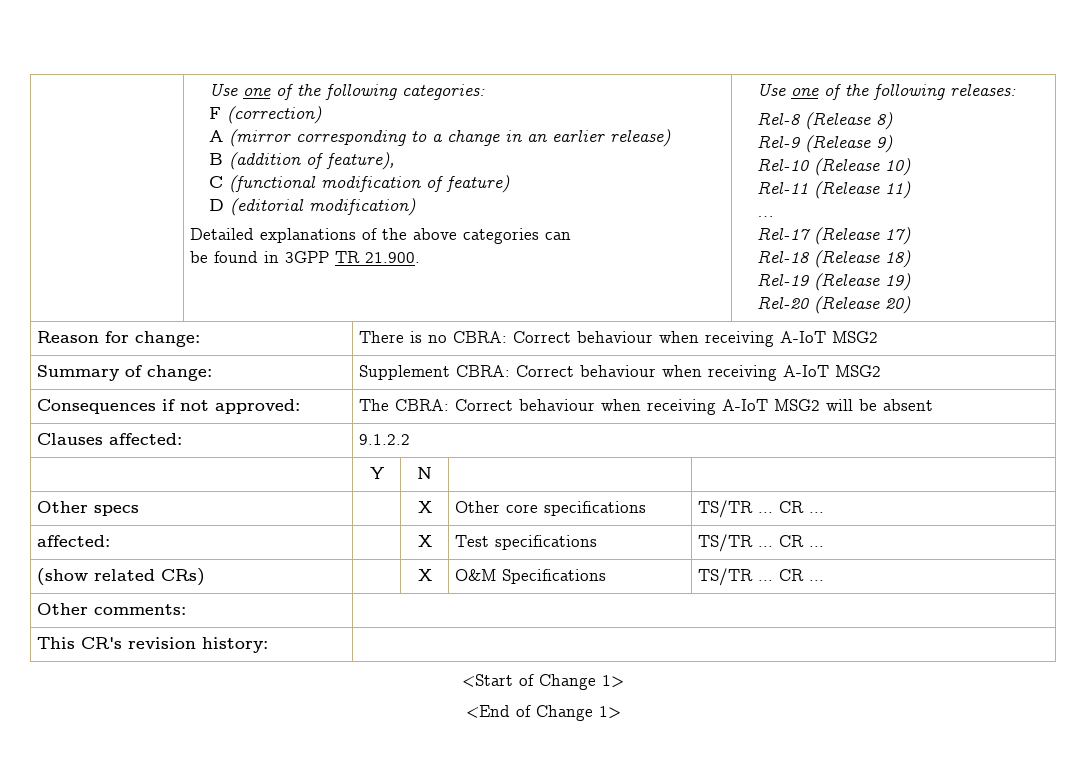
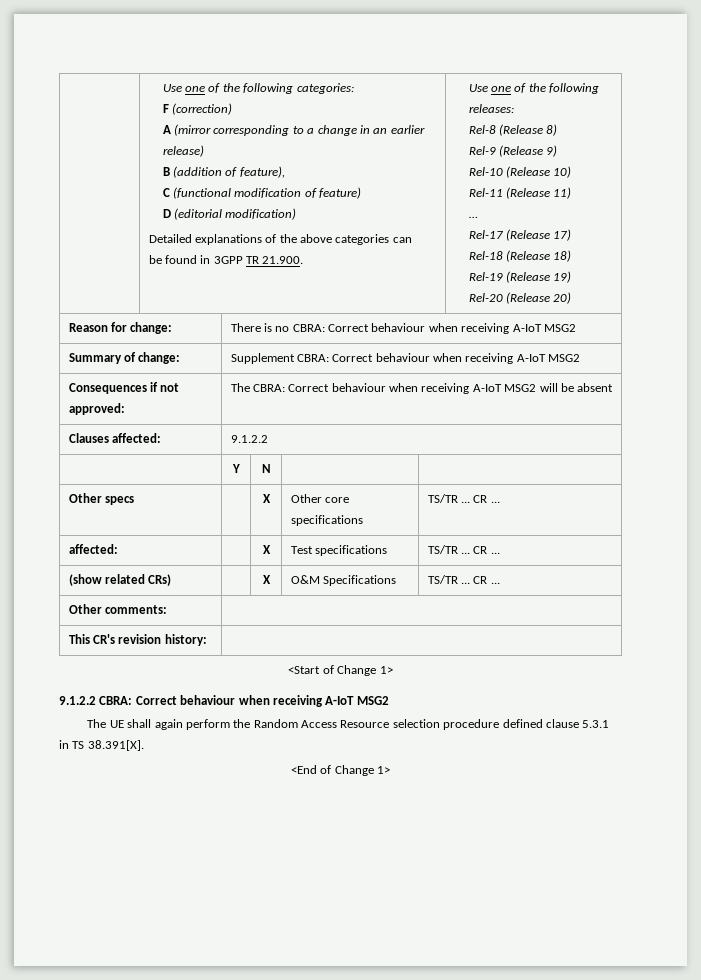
+ 9.1.2.2 CBRA: Correct behaviour when receiving A-IoT MSG2
+ The UE shall again perform the Random Access Resource selection procedure defined clause 5.3.1 in TS 38.391[X].

